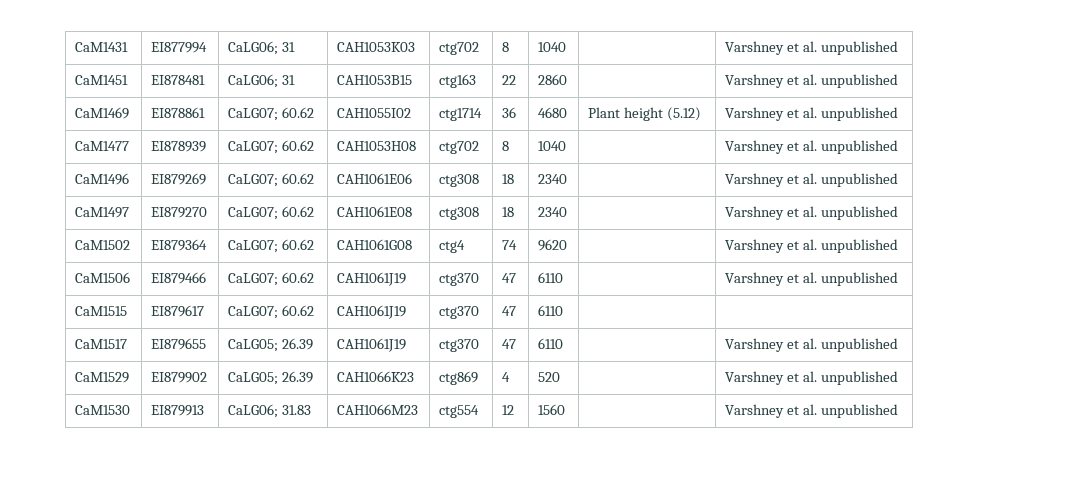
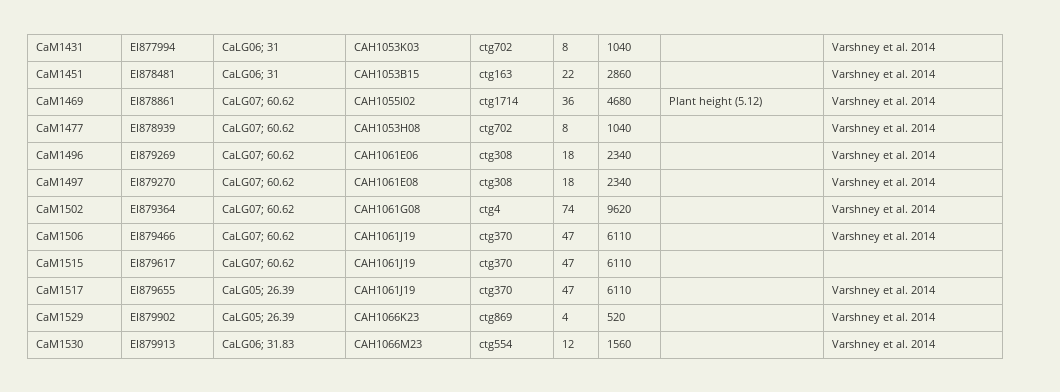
- CaM1431 | EI877994 | CaLG06; 31 | CAH1053K03 | ctg702 | 8 | 1040 | | Varshney et al. unpublished
+ CaM1431 | EI877994 | CaLG06; 31 | CAH1053K03 | ctg702 | 8 | 1040 | | Varshney et al. 2014
- CaM1451 | EI878481 | CaLG06; 31 | CAH1053B15 | ctg163 | 22 | 2860 | | Varshney et al. unpublished
+ CaM1451 | EI878481 | CaLG06; 31 | CAH1053B15 | ctg163 | 22 | 2860 | | Varshney et al. 2014
- CaM1469 | EI878861 | CaLG07; 60.62 | CAH1055I02 | ctg1714 | 36 | 4680 | Plant height (5.12) | Varshney et al. unpublished
+ CaM1469 | EI878861 | CaLG07; 60.62 | CAH1055I02 | ctg1714 | 36 | 4680 | Plant height (5.12) | Varshney et al. 2014
- CaM1477 | EI878939 | CaLG07; 60.62 | CAH1053H08 | ctg702 | 8 | 1040 | | Varshney et al. unpublished
+ CaM1477 | EI878939 | CaLG07; 60.62 | CAH1053H08 | ctg702 | 8 | 1040 | | Varshney et al. 2014
- CaM1496 | EI879269 | CaLG07; 60.62 | CAH1061E06 | ctg308 | 18 | 2340 | | Varshney et al. unpublished
+ CaM1496 | EI879269 | CaLG07; 60.62 | CAH1061E06 | ctg308 | 18 | 2340 | | Varshney et al. 2014
- CaM1497 | EI879270 | CaLG07; 60.62 | CAH1061E08 | ctg308 | 18 | 2340 | | Varshney et al. unpublished
+ CaM1497 | EI879270 | CaLG07; 60.62 | CAH1061E08 | ctg308 | 18 | 2340 | | Varshney et al. 2014
- CaM1502 | EI879364 | CaLG07; 60.62 | CAH1061G08 | ctg4 | 74 | 9620 | | Varshney et al. unpublished
+ CaM1502 | EI879364 | CaLG07; 60.62 | CAH1061G08 | ctg4 | 74 | 9620 | | Varshney et al. 2014
- CaM1506 | EI879466 | CaLG07; 60.62 | CAH1061J19 | ctg370 | 47 | 6110 | | Varshney et al. unpublished
+ CaM1506 | EI879466 | CaLG07; 60.62 | CAH1061J19 | ctg370 | 47 | 6110 | | Varshney et al. 2014
- CaM1517 | EI879655 | CaLG05; 26.39 | CAH1061J19 | ctg370 | 47 | 6110 | | Varshney et al. unpublished
+ CaM1517 | EI879655 | CaLG05; 26.39 | CAH1061J19 | ctg370 | 47 | 6110 | | Varshney et al. 2014
- CaM1529 | EI879902 | CaLG05; 26.39 | CAH1066K23 | ctg869 | 4 | 520 | | Varshney et al. unpublished
+ CaM1529 | EI879902 | CaLG05; 26.39 | CAH1066K23 | ctg869 | 4 | 520 | | Varshney et al. 2014
- CaM1530 | EI879913 | CaLG06; 31.83 | CAH1066M23 | ctg554 | 12 | 1560 | | Varshney et al. unpublished
+ CaM1530 | EI879913 | CaLG06; 31.83 | CAH1066M23 | ctg554 | 12 | 1560 | | Varshney et al. 2014

